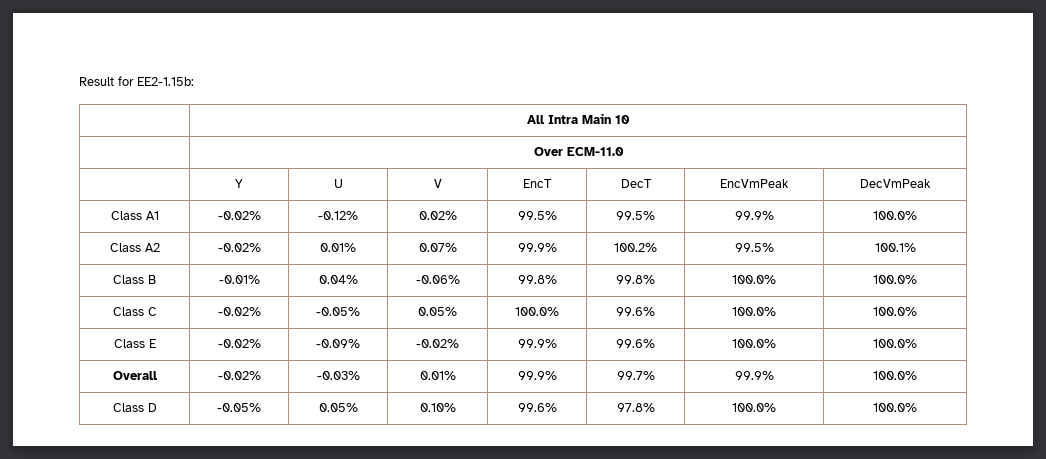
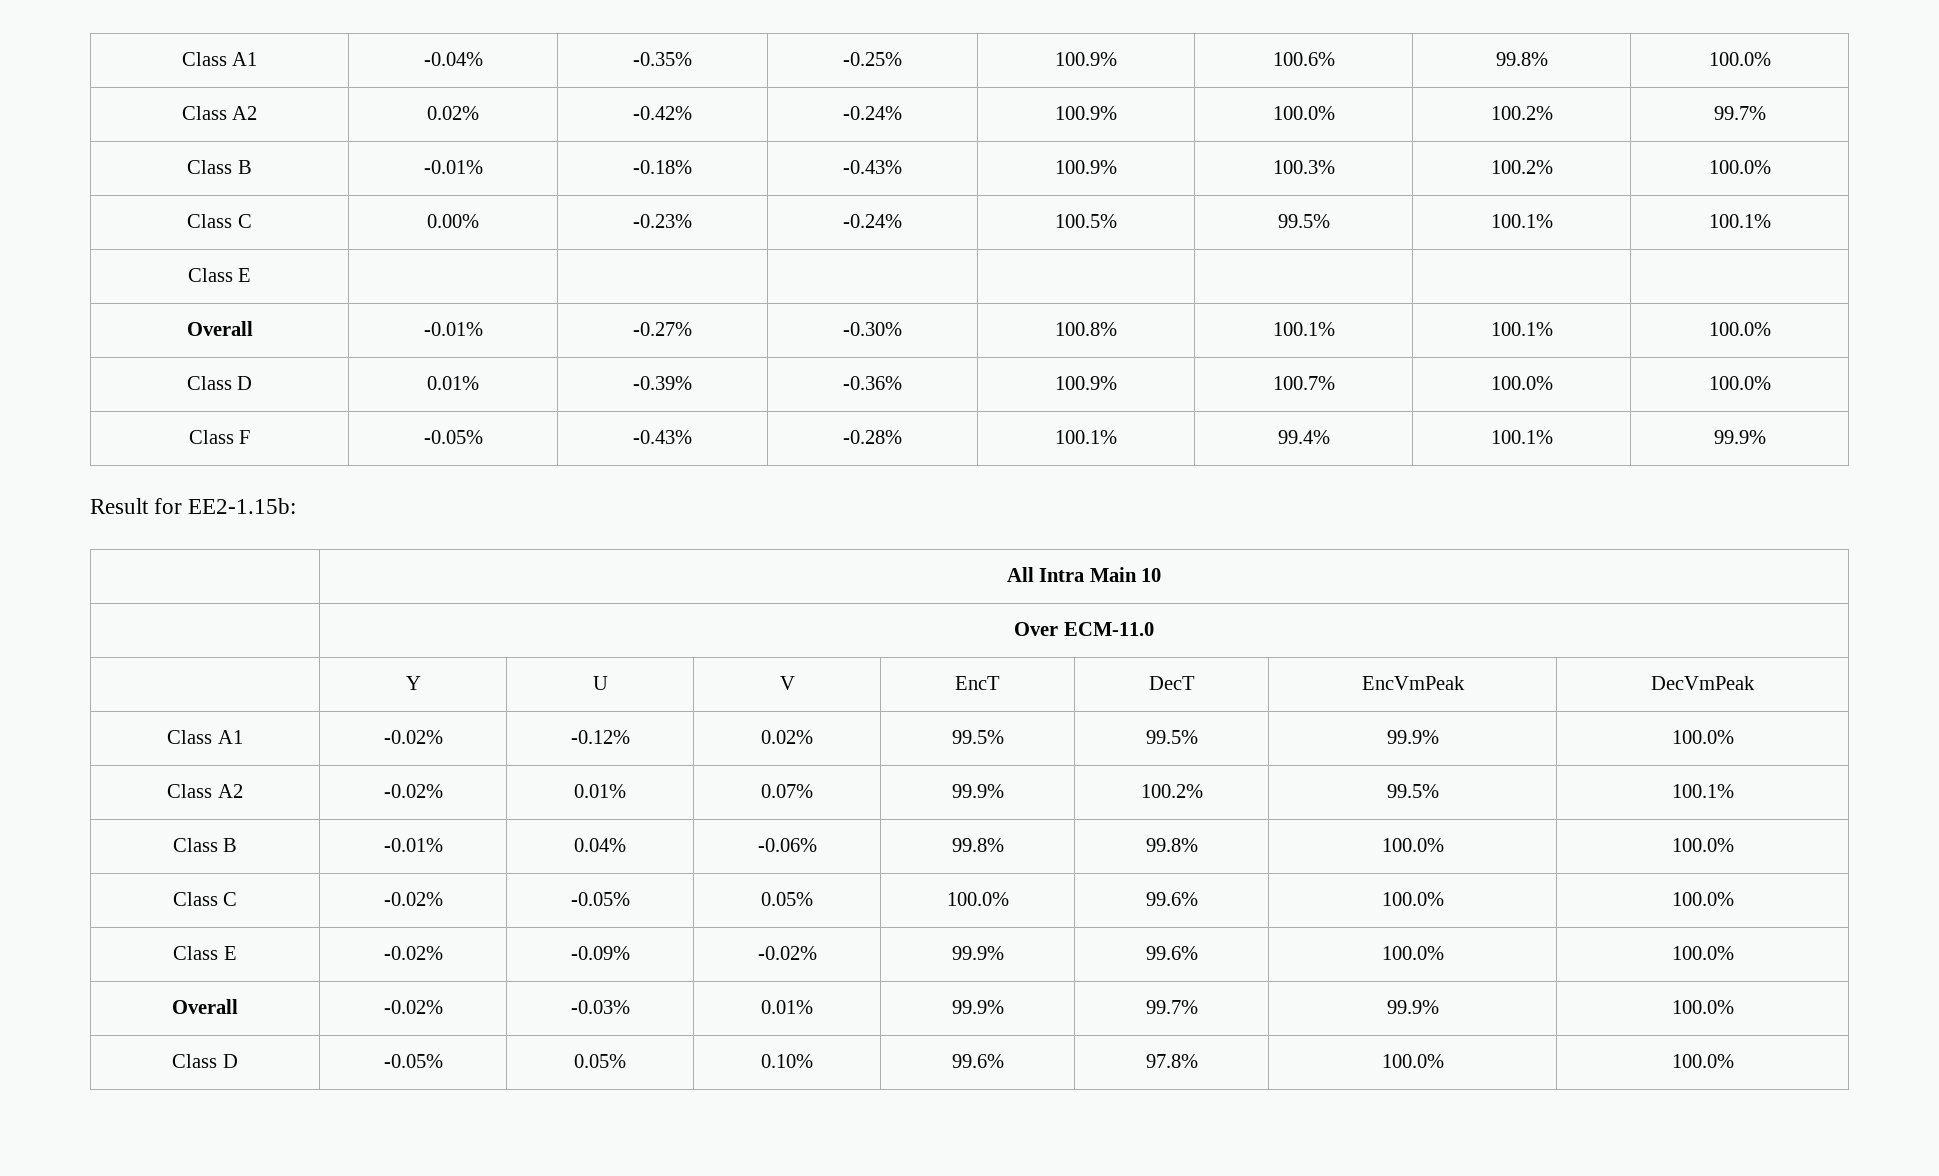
+ Class A1 | -0.04% | -0.35% | -0.25% | 100.9% | 100.6% | 99.8% | 100.0%
+ Class A2 | 0.02% | -0.42% | -0.24% | 100.9% | 100.0% | 100.2% | 99.7%
+ Class B | -0.01% | -0.18% | -0.43% | 100.9% | 100.3% | 100.2% | 100.0%
+ Class C | 0.00% | -0.23% | -0.24% | 100.5% | 99.5% | 100.1% | 100.1%
+ Class E | | | | | | |
+ Overall | -0.01% | -0.27% | -0.30% | 100.8% | 100.1% | 100.1% | 100.0%
+ Class D | 0.01% | -0.39% | -0.36% | 100.9% | 100.7% | 100.0% | 100.0%
+ Class F | -0.05% | -0.43% | -0.28% | 100.1% | 99.4% | 100.1% | 99.9%

